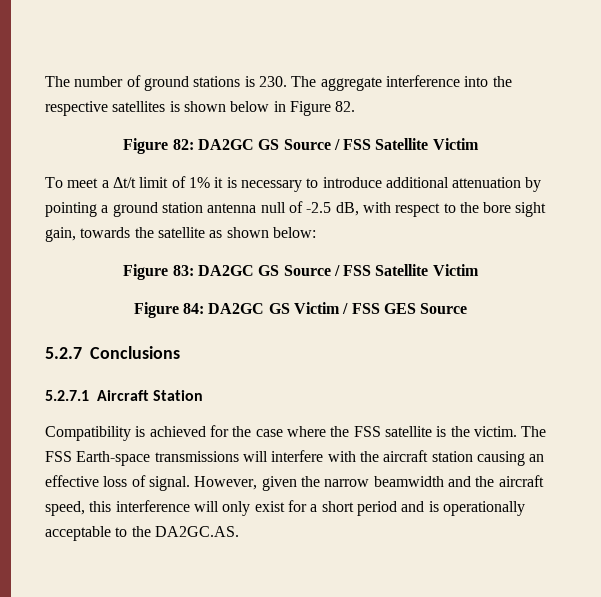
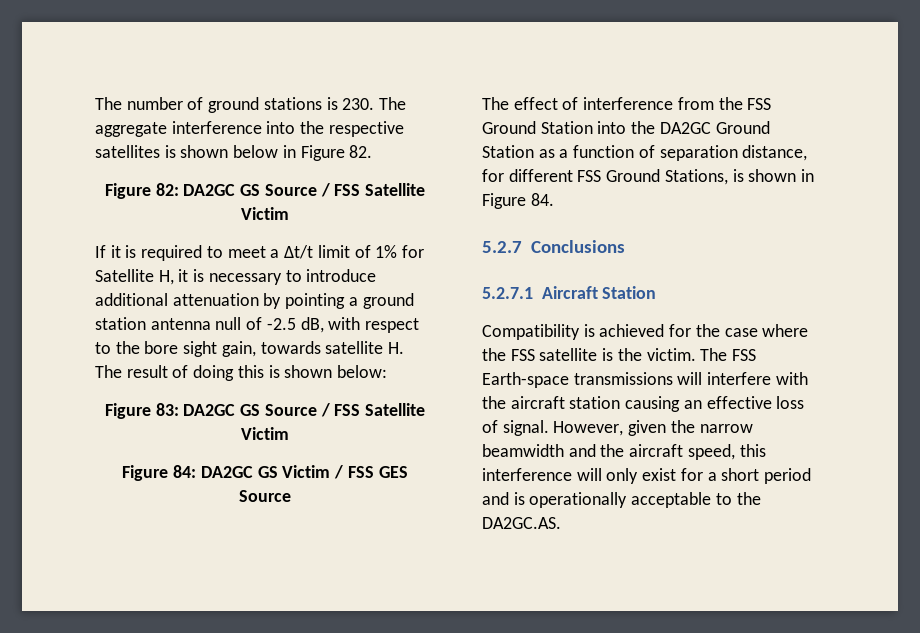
- To meet a Δt/t limit of 1% it is necessary to introduce additional attenuation by pointing a ground station antenna null of -2.5 dB, with respect to the bore sight gain, towards the satellite as shown below:
+ If it is required to meet a Δt/t limit of 1% for Satellite H, it is necessary to introduce additional attenuation by pointing a ground station antenna null of -2.5 dB, with respect to the bore sight gain, towards satellite H. The result of doing this is shown below:
+ The effect of interference from the FSS Ground Station into the DA2GC Ground Station as a function of separation distance, for different FSS Ground Stations, is shown in Figure 84.

